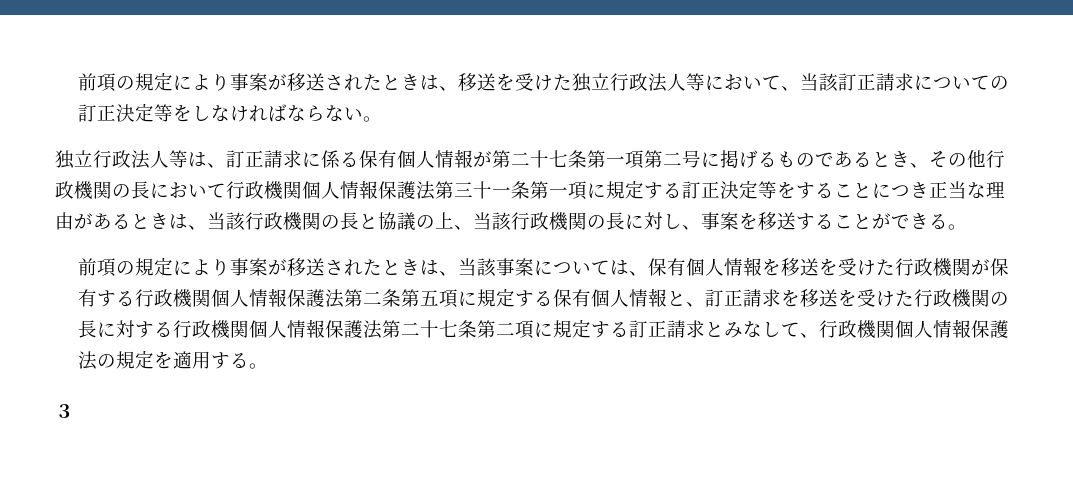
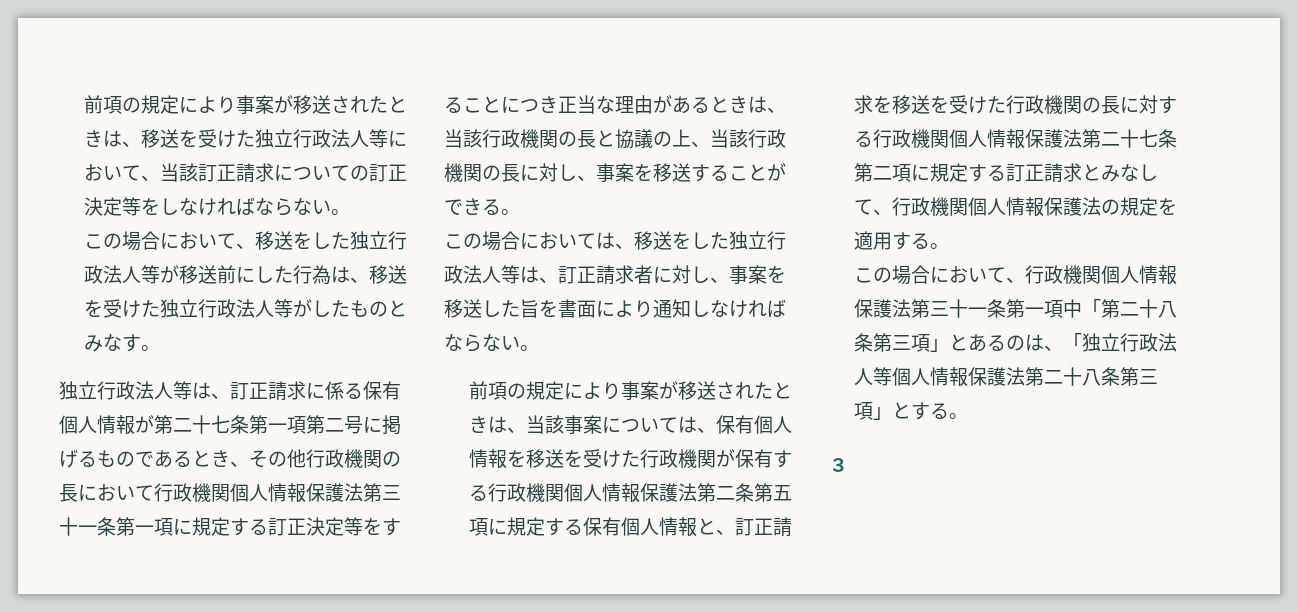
+ この場合において、移送をした独立行政法人等が移送前にした行為は、移送を受けた独立行政法人等がしたものとみなす。
+ この場合においては、移送をした独立行政法人等は、訂正請求者に対し、事案を移送した旨を書面により通知しなければならない。
+ この場合において、行政機関個人情報保護法第三十一条第一項中「第二十八条第三項」とあるのは、「独立行政法人等個人情報保護法第二十八条第三項」とする。

